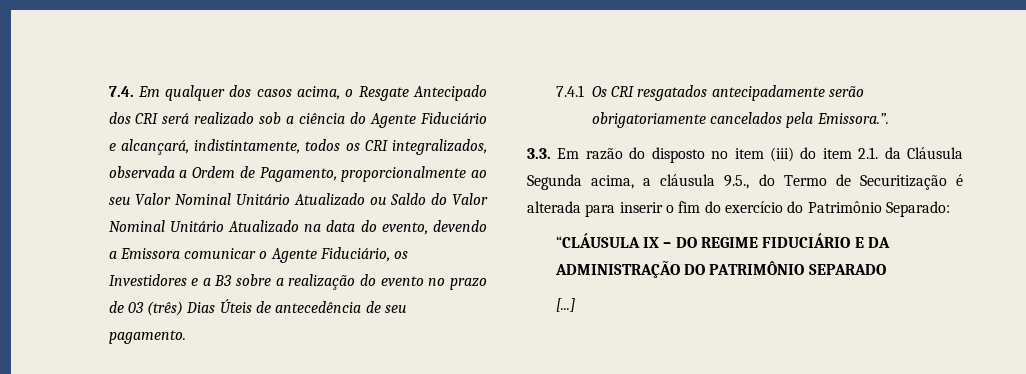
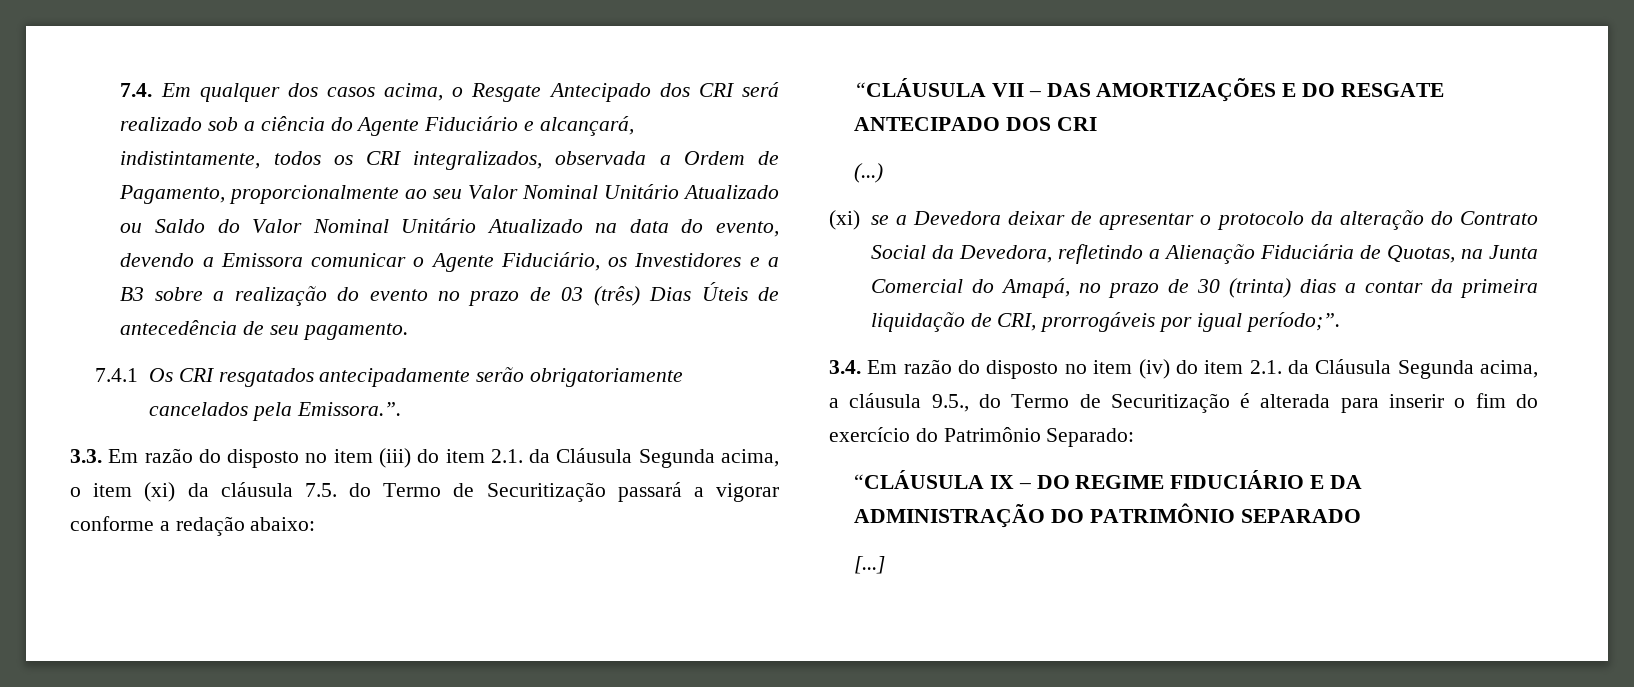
- 3.3. Em razão do disposto no item (iii) do item 2.1. da Cláusula Segunda acima, a cláusula 9.5., do Termo de Securitização é alterada para inserir o fim do exercício do Patrimônio Separado:
+ 3.3. Em razão do disposto no item (iii) do item 2.1. da Cláusula Segunda acima, o item (xi) da cláusula 7.5. do Termo de Securitização passará a vigorar conforme a redação abaixo:
+ “CLÁUSULA VII – DAS AMORTIZAÇÕES E DO RESGATE ANTECIPADO DOS CRI
+ (...)
+ (xi) se a Devedora deixar de apresentar o protocolo da alteração do Contrato Social da Devedora, refletindo a Alienação Fiduciária de Quotas, na Junta Comercial do Amapá, no prazo de 30 (trinta) dias a contar da primeira liquidação de CRI, prorrogáveis por igual período;”.
+ 3.4. Em razão do disposto no item (iv) do item 2.1. da Cláusula Segunda acima, a cláusula 9.5., do Termo de Securitização é alterada para inserir o fim do exercício do Patrimônio Separado:

